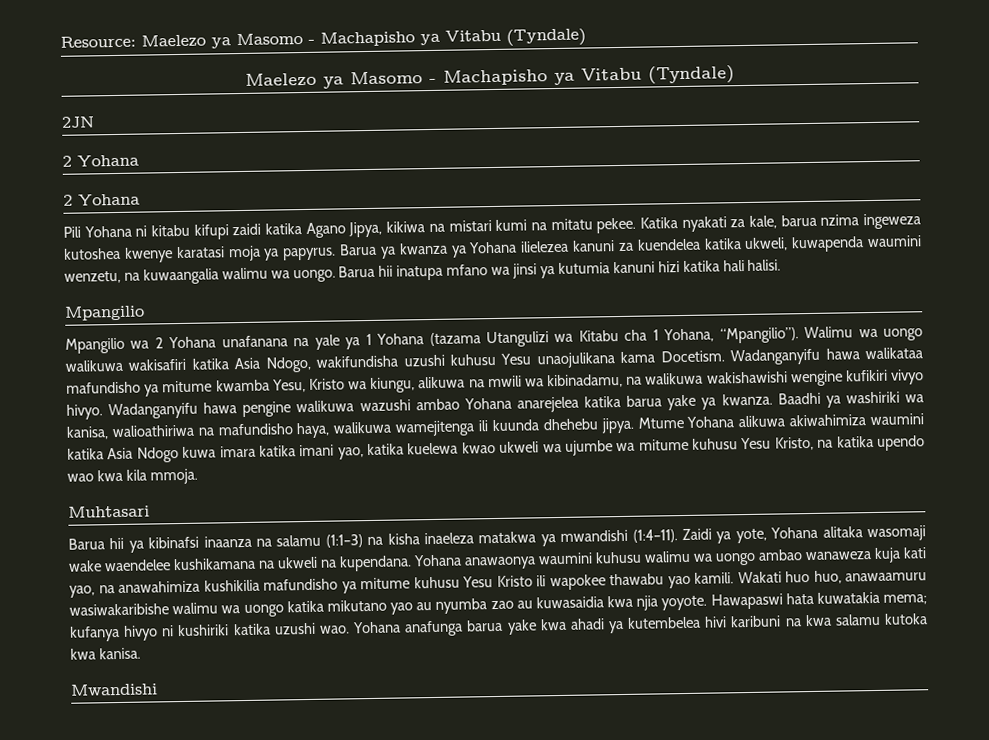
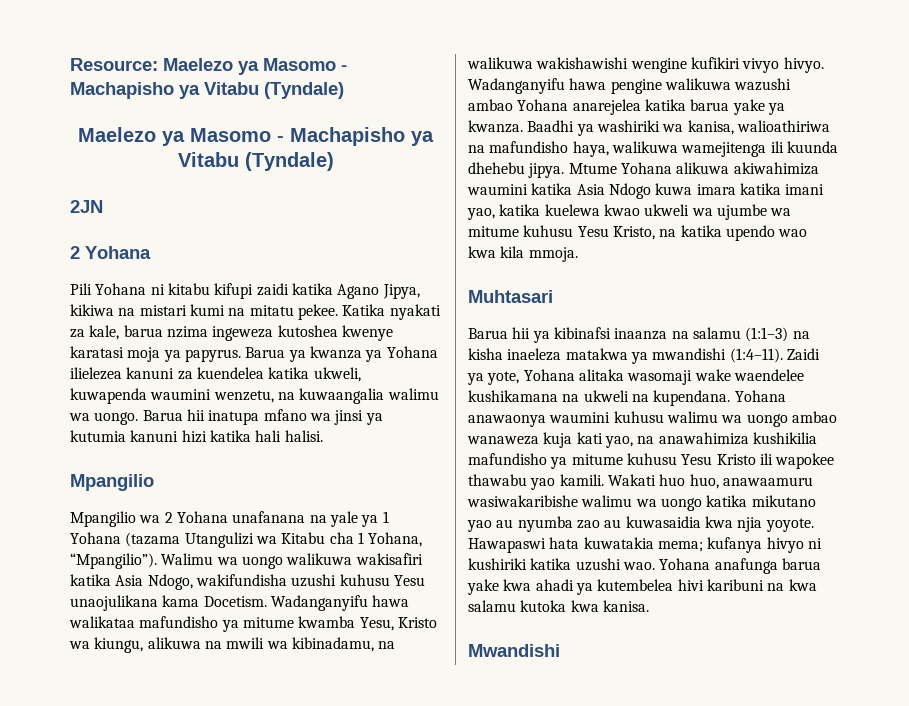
  2JN
- 2 Yohana

